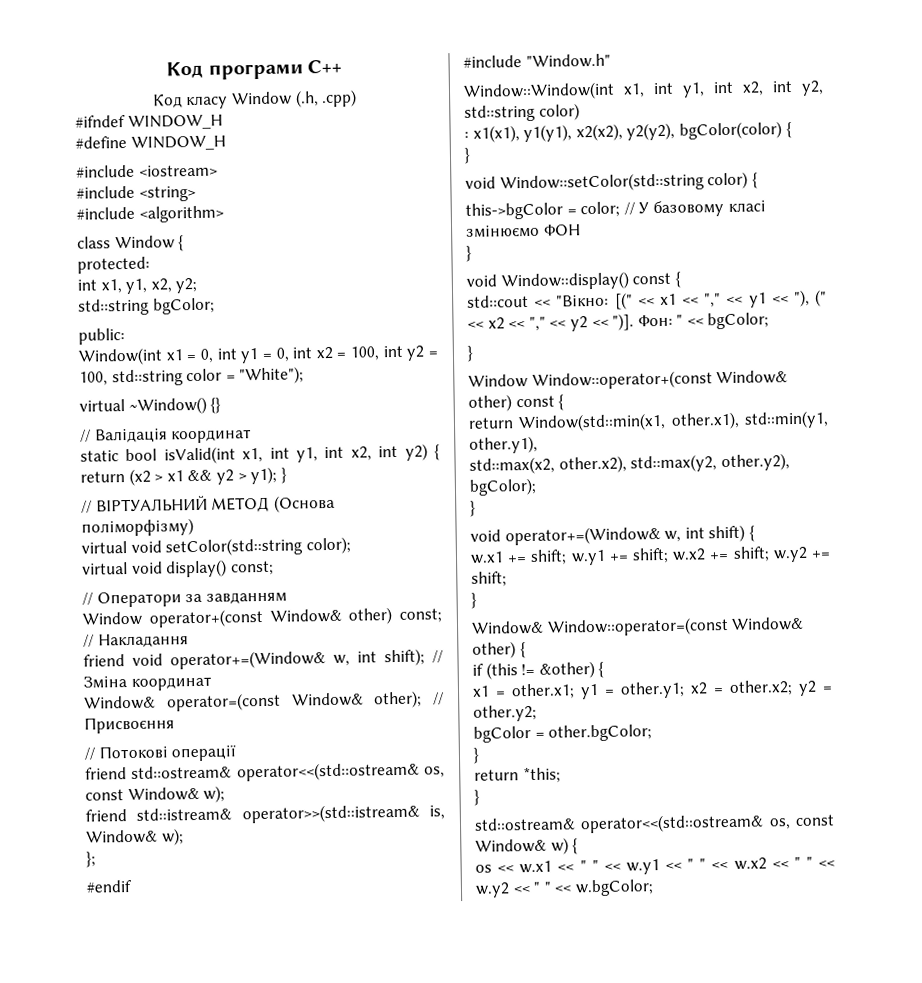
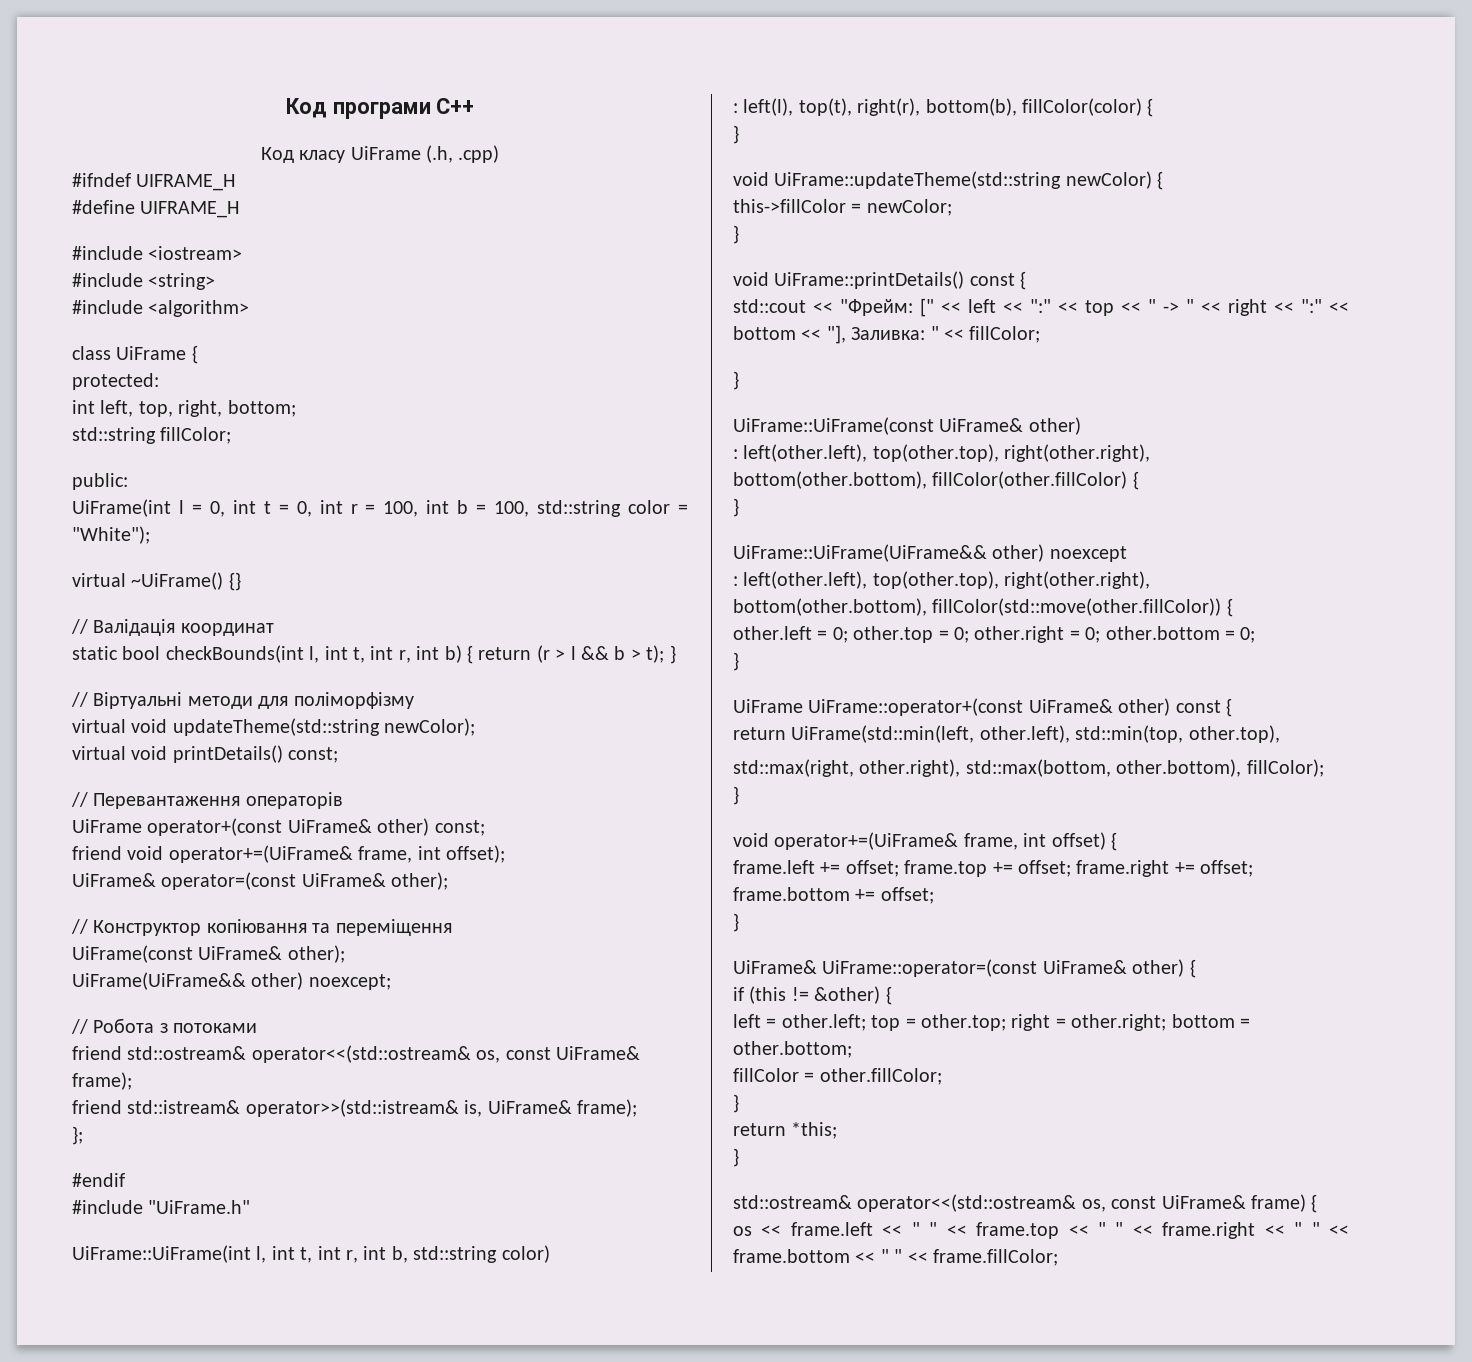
- Код класу Window (.h, .cpp)
+ Код класу UiFrame (.h, .cpp)
- #ifndef WINDOW_H
+ #ifndef UIFRAME_H
- #define WINDOW_H
+ #define UIFRAME_H
- class Window {
+ class UiFrame {
- int x1, y1, x2, y2;
- std::string bgColor;
+ int left, top, right, bottom;
+ std::string fillColor;
- Window(int x1 = 0, int y1 = 0, int x2 = 100, int y2 = 100, std::string color = "White");
+ UiFrame(int l = 0, int t = 0, int r = 100, int b = 100, std::string color = "White");
- virtual ~Window() {}
+ virtual ~UiFrame() {}
- static bool isValid(int x1, int y1, int x2, int y2) { return (x2 > x1 && y2 > y1); }
- // ВІРТУАЛЬНИЙ МЕТОД (Основа поліморфізму)
- virtual void setColor(std::string color);
- virtual void display() const;
+ static bool checkBounds(int l, int t, int r, int b) { return (r > l && b > t); }
+ // Віртуальні методи для поліморфізму
+ virtual void updateTheme(std::string newColor);
+ virtual void printDetails() const;
- // Оператори за завданням
- Window operator+(const Window& other) const; // Накладання
+ // Перевантаження операторів
+ UiFrame operator+(const UiFrame& other) const;
- friend void operator+=(Window& w, int shift); // Зміна координат
- Window& operator=(const Window& other); // Присвоєння
- // Потокові операції
+ friend void operator+=(UiFrame& frame, int offset);
+ UiFrame& operator=(const UiFrame& other);
+ // Конструктор копіювання та переміщення
+ UiFrame(const UiFrame& other);
+ UiFrame(UiFrame&& other) noexcept;
+ // Робота з потоками
- friend std::ostream& operator<<(std::ostream& os, const Window& w);
+ friend std::ostream& operator<<(std::ostream& os, const UiFrame& frame);
- friend std::istream& operator>>(std::istream& is, Window& w);
+ friend std::istream& operator>>(std::istream& is, UiFrame& frame);
- #include "Window.h"
- Window::Window(int x1, int y1, int x2, int y2, std::string color)
- : x1(x1), y1(y1), x2(x2), y2(y2), bgColor(color) {
+ #include "UiFrame.h"
+ UiFrame::UiFrame(int l, int t, int r, int b, std::string color)
+ : left(l), top(t), right(r), bottom(b), fillColor(color) {
- void Window::setColor(std::string color) {
- this->bgColor = color; // У базовому класі змінюємо ФОН
+ void UiFrame::updateTheme(std::string newColor) {
+ this->fillColor = newColor;
  }
- void Window::display() const {
+ void UiFrame::printDetails() const {
- std::cout << "Вікно: [(" << x1 << "," << y1 << "), (" << x2 << "," << y2 << ")]. Фон: " << bgColor;
+ std::cout << "Фрейм: [" << left << ":" << top << " -> " << right << ":" << bottom << "], Заливка: " << fillColor;
  }
- Window Window::operator+(const Window& other) const {
- return Window(std::min(x1, other.x1), std::min(y1, other.y1),
- std::max(x2, other.x2), std::max(y2, other.y2), bgColor);
+ UiFrame::UiFrame(const UiFrame& other)
+ : left(other.left), top(other.top), right(other.right), bottom(other.bottom), fillColor(other.fillColor) {
  }
- void operator+=(Window& w, int shift) {
- w.x1 += shift; w.y1 += shift; w.x2 += shift; w.y2 += shift;
+ UiFrame::UiFrame(UiFrame&& other) noexcept
+ : left(other.left), top(other.top), right(other.right), bottom(other.bottom), fillColor(std::move(other.fillColor)) {
+ other.left = 0; other.top = 0; other.right = 0; other.bottom = 0;
  }
- Window& Window::operator=(const Window& other) {
+ UiFrame UiFrame::operator+(const UiFrame& other) const {
+ return UiFrame(std::min(left, other.left), std::min(top, other.top),
+ std::max(right, other.right), std::max(bottom, other.bottom), fillColor);
+ }
+ void operator+=(UiFrame& frame, int offset) {
+ frame.left += offset; frame.top += offset; frame.right += offset; frame.bottom += offset;
+ }
+ UiFrame& UiFrame::operator=(const UiFrame& other) {
- x1 = other.x1; y1 = other.y1; x2 = other.x2; y2 = other.y2;
- bgColor = other.bgColor;
+ left = other.left; top = other.top; right = other.right; bottom = other.bottom;
+ fillColor = other.fillColor;
- std::ostream& operator<<(std::ostream& os, const Window& w) {
+ std::ostream& operator<<(std::ostream& os, const UiFrame& frame) {
- os << w.x1 << " " << w.y1 << " " << w.x2 << " " << w.y2 << " " << w.bgColor;
+ os << frame.left << " " << frame.top << " " << frame.right << " " << frame.bottom << " " << frame.fillColor;

